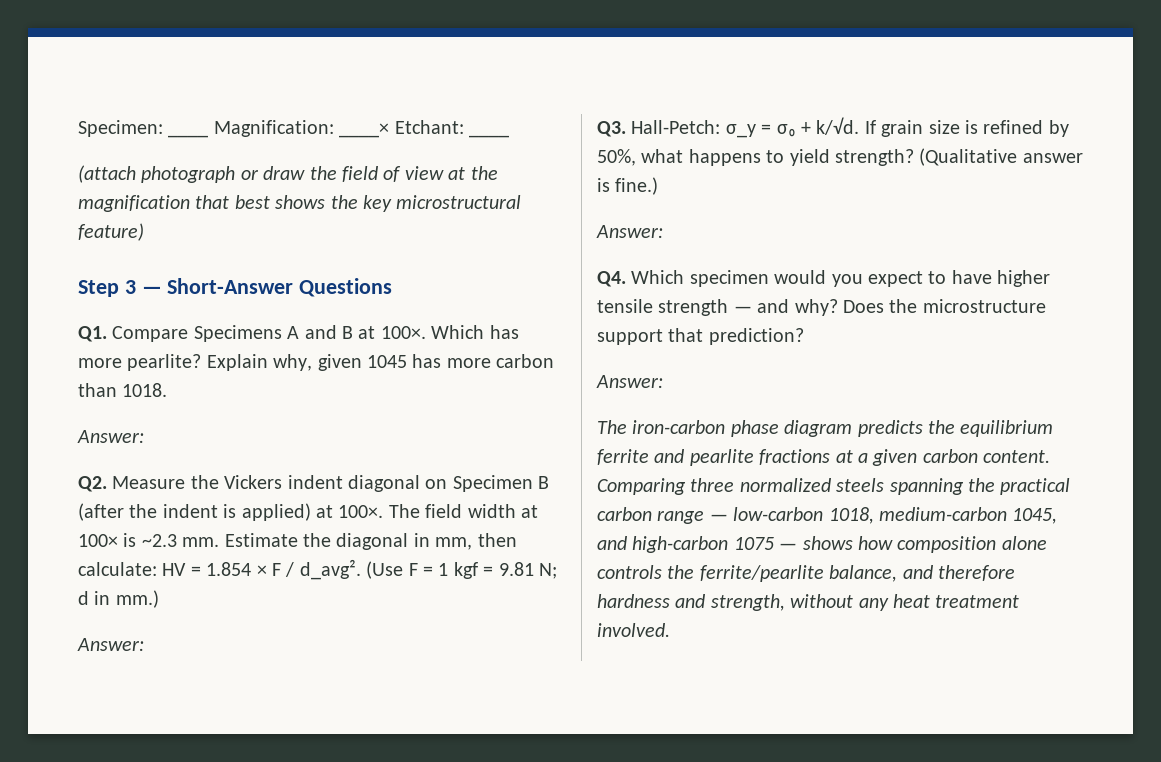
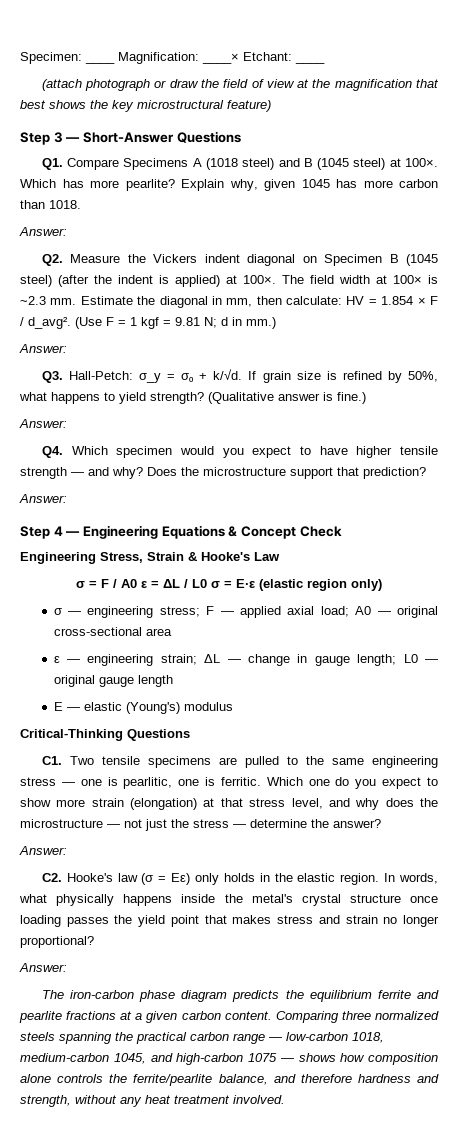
- Q1. Compare Specimens A and B at 100×.
+ Q1. Compare Specimens A (1018 steel) and B (1045 steel) at 100×.
- Q2. Measure the Vickers indent diagonal on Specimen B (after the indent is applied) at 100×.
+ Q2. Measure the Vickers indent diagonal on Specimen B (1045 steel) (after the indent is applied) at 100×.
+ Step 4 — Engineering Equations & Concept Check
+ Engineering Stress, Strain & Hooke's Law
+ σ = F / A0 ε = ΔL / L0 σ = E·ε (elastic region only)
+ σ — engineering stress; F — applied axial load; A0 — original cross-sectional area
+ ε — engineering strain; ΔL — change in gauge length; L0 — original gauge length
+ E — elastic (Young's) modulus
+ Critical-Thinking Questions
+ C1. Two tensile specimens are pulled to the same engineering stress — one is pearlitic, one is ferritic. Which one do you expect to show more strain (elongation) at that stress level, and why does the microstructure — not just the stress — determine the answer?
+ Answer:
+ C2. Hooke's law (σ = Eε) only holds in the elastic region. In words, what physically happens inside the metal's crystal structure once loading passes the yield point that makes stress and strain no longer proportional?
+ Answer:

